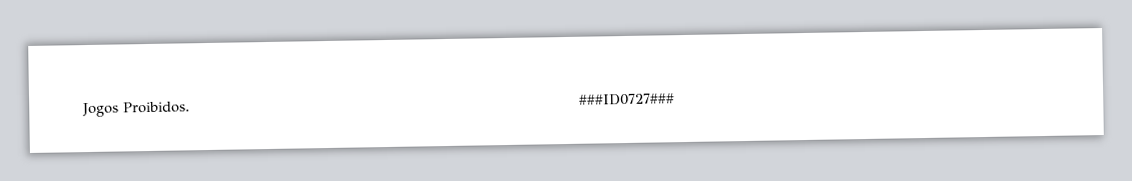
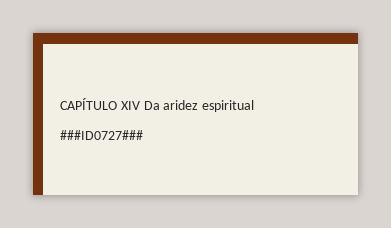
- Jogos Proibidos.
+ CAPÍTULO XIV Da aridez espiritual

